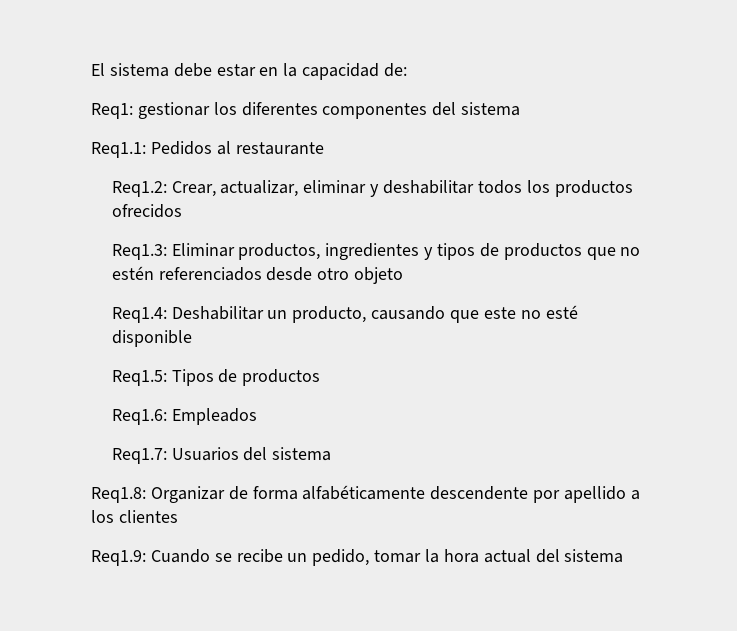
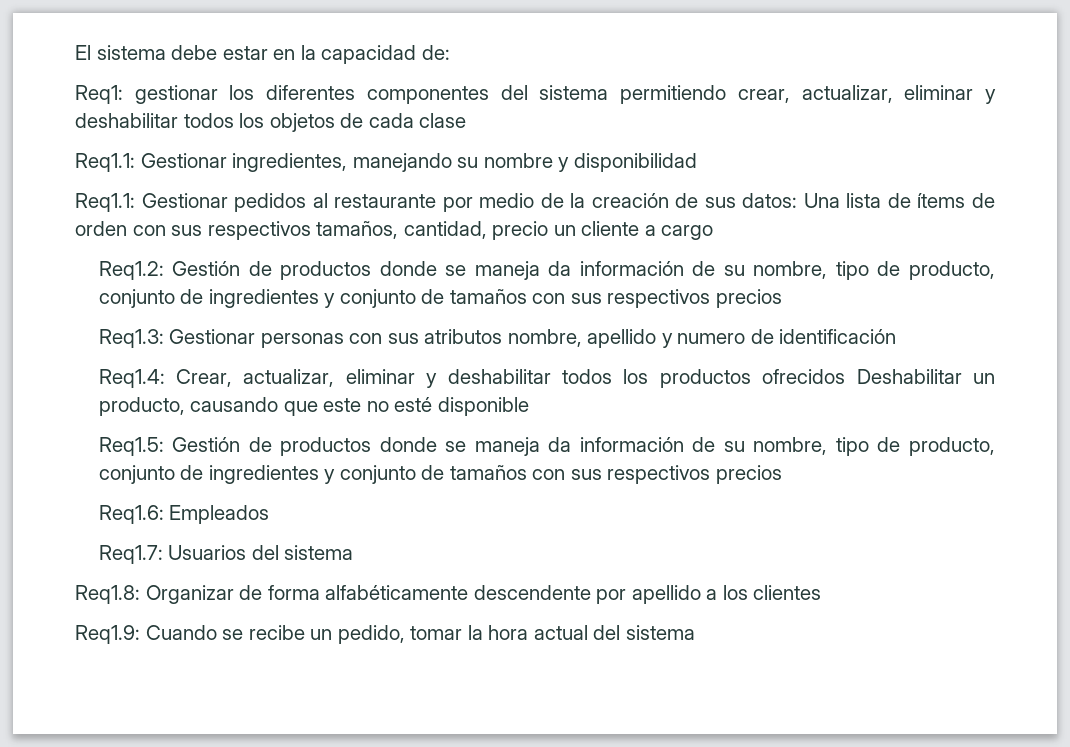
- Req1: gestionar los diferentes componentes del sistema
- Req1.1: Pedidos al restaurante
- Req1.2: Crear, actualizar, eliminar y deshabilitar todos los productos ofrecidos
- Req1.3: Eliminar productos, ingredientes y tipos de productos que no estén referenciados desde otro objeto
- Req1.4: Deshabilitar un producto, causando que este no esté disponible
+ Req1: gestionar los diferentes componentes del sistema permitiendo crear, actualizar, eliminar y deshabilitar todos los objetos de cada clase
+ Req1.1: Gestionar ingredientes, manejando su nombre y disponibilidad
+ Req1.1: Gestionar pedidos al restaurante por medio de la creación de sus datos: Una lista de ítems de orden con sus respectivos tamaños, cantidad, precio un cliente a cargo
+ Req1.2: Gestión de productos donde se maneja da información de su nombre, tipo de producto, conjunto de ingredientes y conjunto de tamaños con sus respectivos precios
+ Req1.3: Gestionar personas con sus atributos nombre, apellido y numero de identificación
+ Req1.4: Crear, actualizar, eliminar y deshabilitar todos los productos ofrecidos Deshabilitar un producto, causando que este no esté disponible
- Req1.5: Tipos de productos
+ Req1.5: Gestión de productos donde se maneja da información de su nombre, tipo de producto, conjunto de ingredientes y conjunto de tamaños con sus respectivos precios

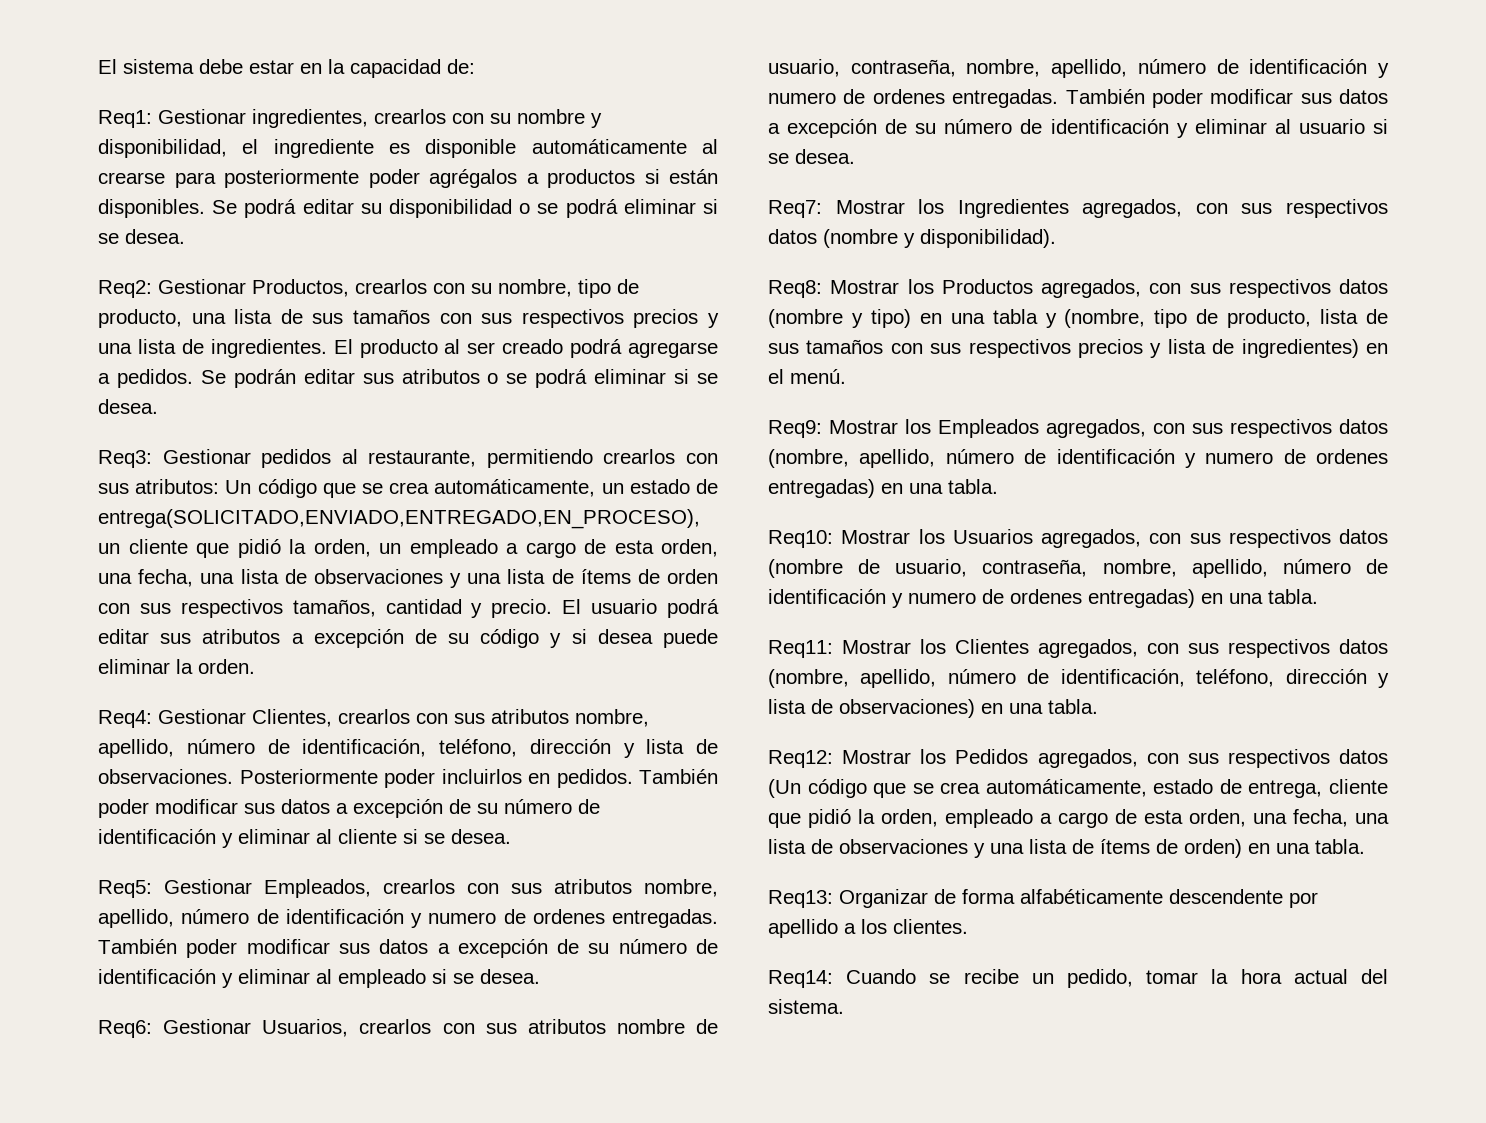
- Req1: gestionar los diferentes componentes del sistema permitiendo crear, actualizar, eliminar y deshabilitar todos los objetos de cada clase
- Req1.1: Gestionar ingredientes, manejando su nombre y disponibilidad
- Req1.1: Gestionar pedidos al restaurante por medio de la creación de sus datos: Una lista de ítems de orden con sus respectivos tamaños, cantidad, precio un cliente a cargo
- Req1.2: Gestión de productos donde se maneja da información de su nombre, tipo de producto, conjunto de ingredientes y conjunto de tamaños con sus respectivos precios
- Req1.3: Gestionar personas con sus atributos nombre, apellido y numero de identificación
- Req1.4: Crear, actualizar, eliminar y deshabilitar todos los productos ofrecidos Deshabilitar un producto, causando que este no esté disponible
- Req1.5: Gestión de productos donde se maneja da información de su nombre, tipo de producto, conjunto de ingredientes y conjunto de tamaños con sus respectivos precios
- Req1.6: Empleados
- Req1.7: Usuarios del sistema
- Req1.8: Organizar de forma alfabéticamente descendente por apellido a los clientes
- Req1.9: Cuando se recibe un pedido, tomar la hora actual del sistema
+ Req1: Gestionar ingredientes, crearlos con su nombre y disponibilidad, el ingrediente es disponible automáticamente al crearse para posteriormente poder agrégalos a productos si están disponibles. Se podrá editar su disponibilidad o se podrá eliminar si se desea.
+ Req2: Gestionar Productos, crearlos con su nombre, tipo de producto, una lista de sus tamaños con sus respectivos precios y una lista de ingredientes. El producto al ser creado podrá agregarse a pedidos. Se podrán editar sus atributos o se podrá eliminar si se desea.
+ Req3: Gestionar pedidos al restaurante, permitiendo crearlos con sus atributos: Un código que se crea automáticamente, un estado de entrega(SOLICITADO,ENVIADO,ENTREGADO,EN_PROCESO), un cliente que pidió la orden, un empleado a cargo de esta orden, una fecha, una lista de observaciones y una lista de ítems de orden con sus respectivos tamaños, cantidad y precio. El usuario podrá editar sus atributos a excepción de su código y si desea puede eliminar la orden.
+ Req4: Gestionar Clientes, crearlos con sus atributos nombre, apellido, número de identificación, teléfono, dirección y lista de observaciones. Posteriormente poder incluirlos en pedidos. También poder modificar sus datos a excepción de su número de identificación y eliminar al cliente si se desea.
+ Req5: Gestionar Empleados, crearlos con sus atributos nombre, apellido, número de identificación y numero de ordenes entregadas. También poder modificar sus datos a excepción de su número de identificación y eliminar al empleado si se desea.
+ Req6: Gestionar Usuarios, crearlos con sus atributos nombre de usuario, contraseña, nombre, apellido, número de identificación y numero de ordenes entregadas. También poder modificar sus datos a excepción de su número de identificación y eliminar al usuario si se desea.
+ Req7: Mostrar los Ingredientes agregados, con sus respectivos datos (nombre y disponibilidad).
+ Req8: Mostrar los Productos agregados, con sus respectivos datos (nombre y tipo) en una tabla y (nombre, tipo de producto, lista de sus tamaños con sus respectivos precios y lista de ingredientes) en el menú.
+ Req9: Mostrar los Empleados agregados, con sus respectivos datos (nombre, apellido, número de identificación y numero de ordenes entregadas) en una tabla.
+ Req10: Mostrar los Usuarios agregados, con sus respectivos datos (nombre de usuario, contraseña, nombre, apellido, número de identificación y numero de ordenes entregadas) en una tabla.
+ Req11: Mostrar los Clientes agregados, con sus respectivos datos (nombre, apellido, número de identificación, teléfono, dirección y lista de observaciones) en una tabla.
+ Req12: Mostrar los Pedidos agregados, con sus respectivos datos (Un código que se crea automáticamente, estado de entrega, cliente que pidió la orden, empleado a cargo de esta orden, una fecha, una lista de observaciones y una lista de ítems de orden) en una tabla.
+ Req13: Organizar de forma alfabéticamente descendente por apellido a los clientes.
+ Req14: Cuando se recibe un pedido, tomar la hora actual del sistema.

